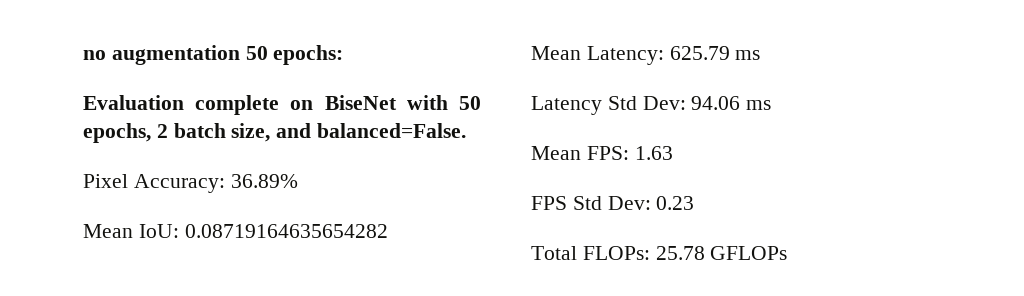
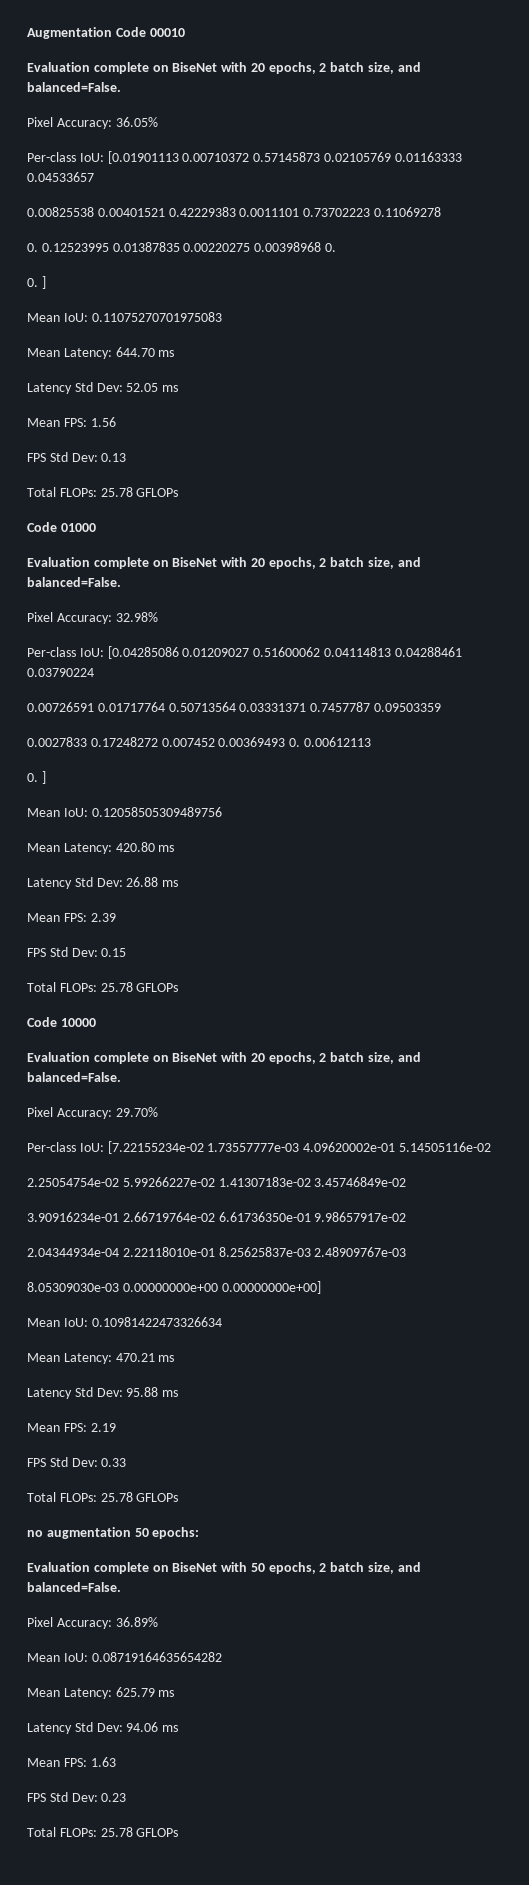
+ Augmentation Code 00010
+ Evaluation complete on BiseNet with 20 epochs, 2 batch size, and balanced=False.
+ Pixel Accuracy: 36.05%
+ Per-class IoU: [0.01901113 0.00710372 0.57145873 0.02105769 0.01163333 0.04533657
+ 0.00825538 0.00401521 0.42229383 0.0011101 0.73702223 0.11069278
+ 0. 0.12523995 0.01387835 0.00220275 0.00398968 0.
+ 0. ]
+ Mean IoU: 0.11075270701975083
+ Mean Latency: 644.70 ms
+ Latency Std Dev: 52.05 ms
+ Mean FPS: 1.56
+ FPS Std Dev: 0.13
+ Total FLOPs: 25.78 GFLOPs
+ Code 01000
+ Evaluation complete on BiseNet with 20 epochs, 2 batch size, and balanced=False.
+ Pixel Accuracy: 32.98%
+ Per-class IoU: [0.04285086 0.01209027 0.51600062 0.04114813 0.04288461 0.03790224
+ 0.00726591 0.01717764 0.50713564 0.03331371 0.7457787 0.09503359
+ 0.0027833 0.17248272 0.007452 0.00369493 0. 0.00612113
+ 0. ]
+ Mean IoU: 0.12058505309489756
+ Mean Latency: 420.80 ms
+ Latency Std Dev: 26.88 ms
+ Mean FPS: 2.39
+ FPS Std Dev: 0.15
+ Total FLOPs: 25.78 GFLOPs
+ Code 10000
+ Evaluation complete on BiseNet with 20 epochs, 2 batch size, and balanced=False.
+ Pixel Accuracy: 29.70%
+ Per-class IoU: [7.22155234e-02 1.73557777e-03 4.09620002e-01 5.14505116e-02
+ 2.25054754e-02 5.99266227e-02 1.41307183e-02 3.45746849e-02
+ 3.90916234e-01 2.66719764e-02 6.61736350e-01 9.98657917e-02
+ 2.04344934e-04 2.22118010e-01 8.25625837e-03 2.48909767e-03
+ 8.05309030e-03 0.00000000e+00 0.00000000e+00]
+ Mean IoU: 0.10981422473326634
+ Mean Latency: 470.21 ms
+ Latency Std Dev: 95.88 ms
+ Mean FPS: 2.19
+ FPS Std Dev: 0.33
+ Total FLOPs: 25.78 GFLOPs

